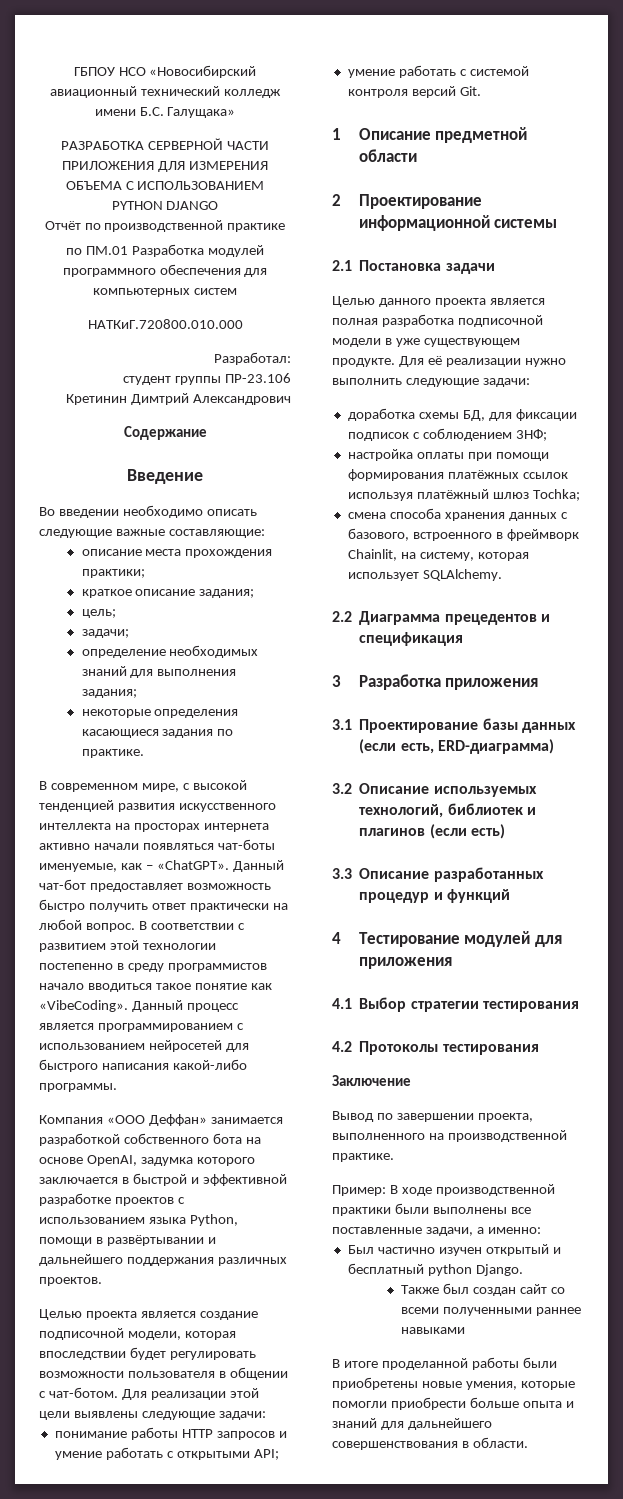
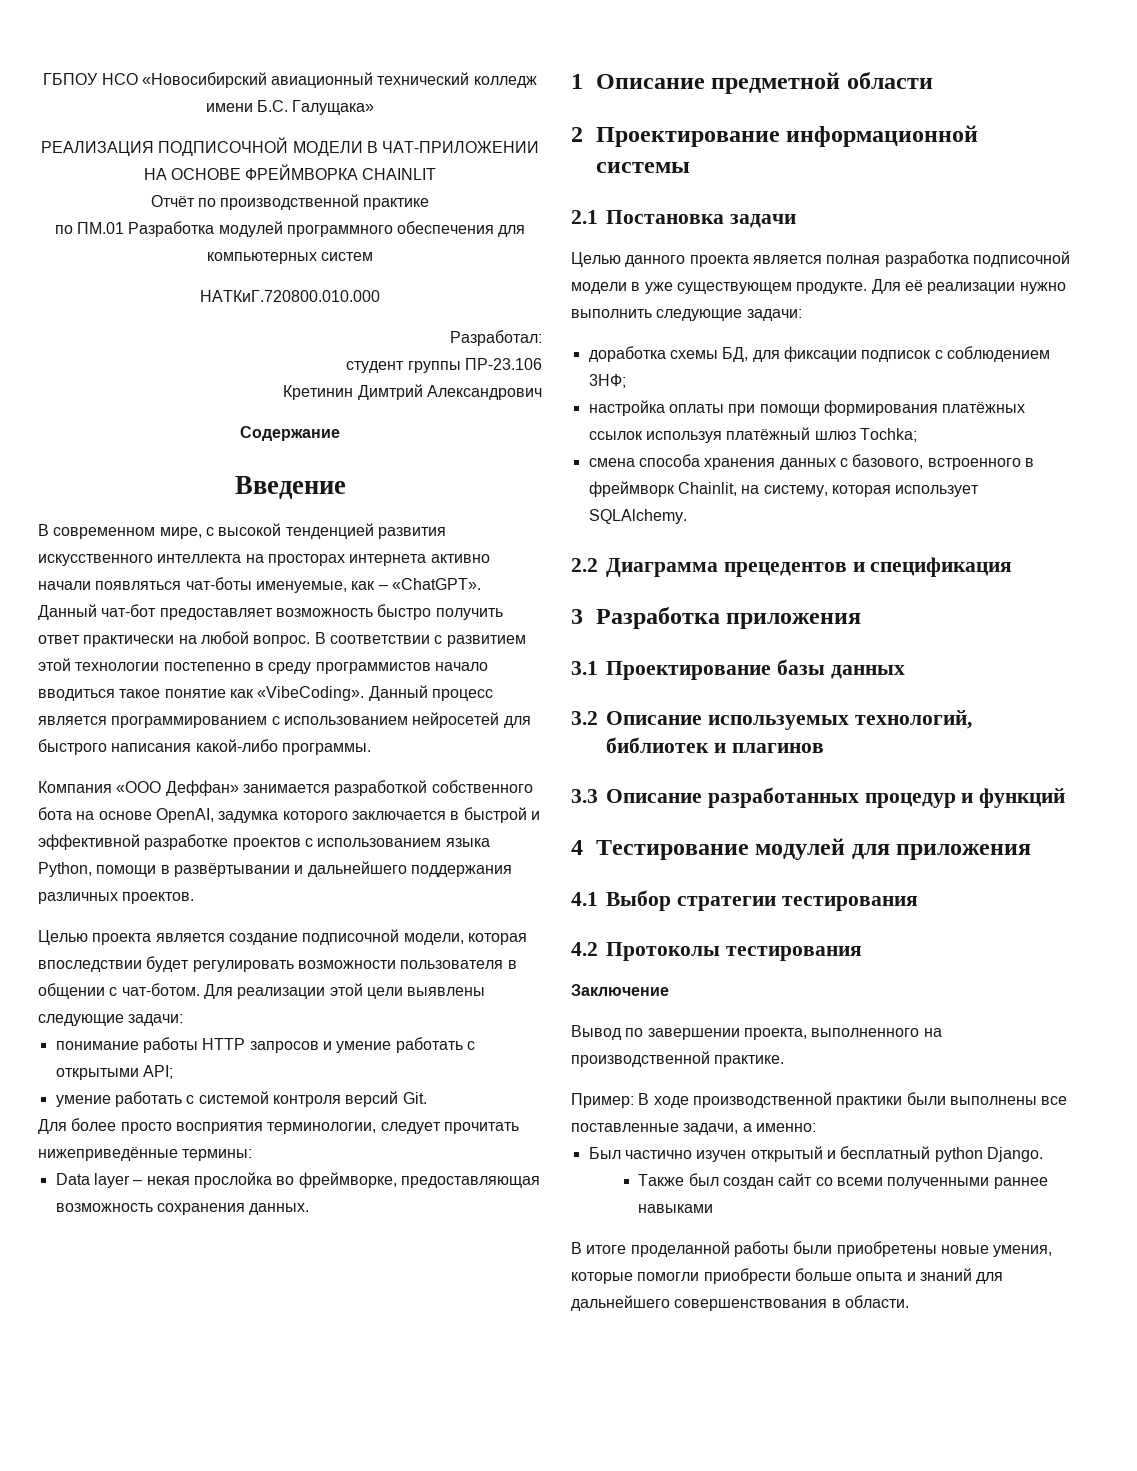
- РАЗРАБОТКА СЕРВЕРНОЙ ЧАСТИ ПРИЛОЖЕНИЯ ДЛЯ ИЗМЕРЕНИЯ ОБЪЕМА С ИСПОЛЬЗОВАНИЕМ PYTHON DJANGO
+ РЕАЛИЗАЦИЯ ПОДПИСОЧНОЙ МОДЕЛИ В ЧАТ-ПРИЛОЖЕНИИ НА ОСНОВЕ ФРЕЙМВОРКА CHAINLIT
- Во введении необходимо описать следующие важные составляющие:
- описание места прохождения практики;
- краткое описание задания;
- цель;
- задачи;
- определение необходимых знаний для выполнения задания;
- некоторые определения касающиеся задания по практике.
+ Для более просто восприятия терминологии, следует прочитать нижеприведённые термины:
+ Data layer – некая прослойка во фреймворке, предоставляющая возможность сохранения данных.
- 3.1 Проектирование базы данных (если есть, ERD-диаграмма)
+ 3.1 Проектирование базы данных
- 3.2 Описание используемых технологий, библиотек и плагинов (если есть)
+ 3.2 Описание используемых технологий, библиотек и плагинов

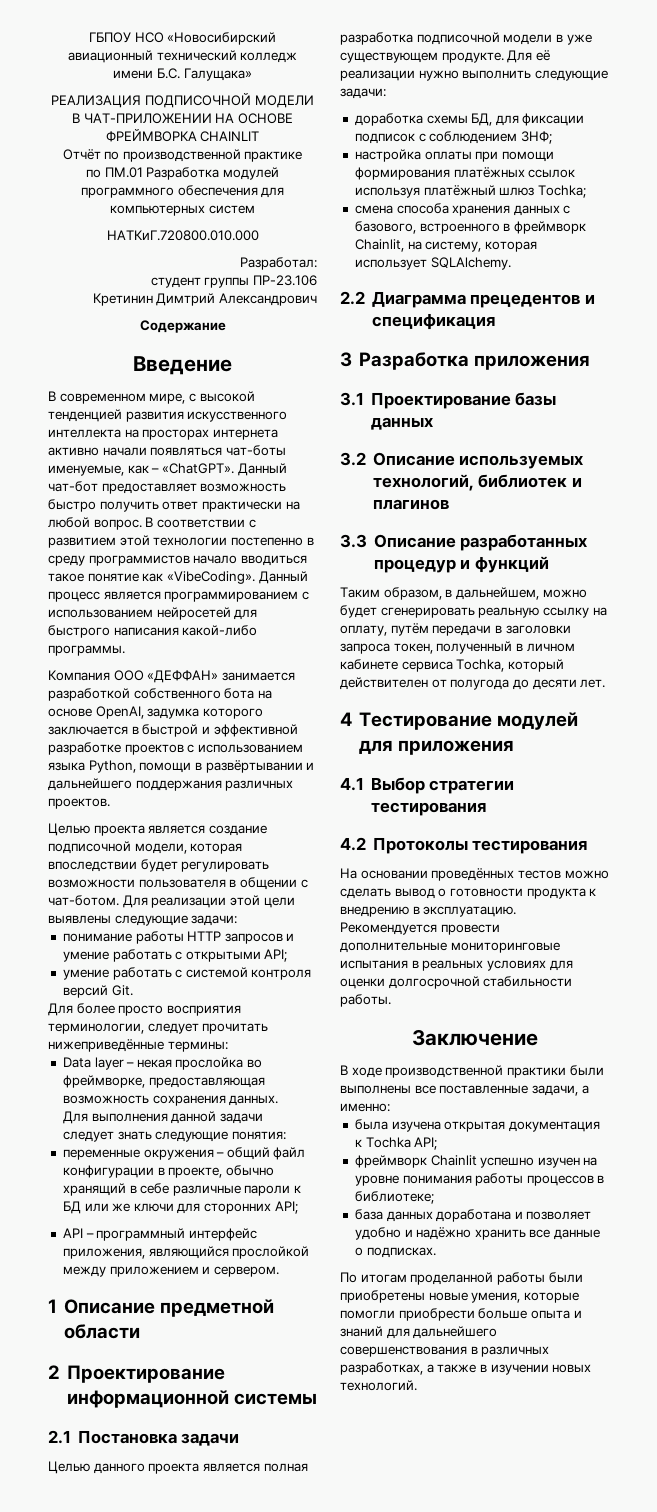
- Компания «ООО Деффан» занимается разработкой собственного бота на основе OpenAI, задумка которого заключается в быстрой и эффективной разработке проектов с использованием языка Python, помощи в развёртывании и дальнейшего поддержания различных проектов.
+ Компания ООО «ДЕФФАН» занимается разработкой собственного бота на основе OpenAI, задумка которого заключается в быстрой и эффективной разработке проектов с использованием языка Python, помощи в развёртывании и дальнейшего поддержания различных проектов.
+ Для выполнения данной задачи следует знать следующие понятия:
+ переменные окружения – общий файл конфигурации в проекте, обычно хранящий в себе различные пароли к БД или же ключи для сторонних API;
+ API – программный интерфейс приложения, являющийся прослойкой между приложением и сервером.
+ Таким образом, в дальнейшем, можно будет сгенерировать реальную ссылку на оплату, путём передачи в заголовки запроса токен, полученный в личном кабинете сервиса Tochka, который действителен от полугода до десяти лет.
+ На основании проведённых тестов можно сделать вывод о готовности продукта к внедрению в эксплуатацию. Рекомендуется провести дополнительные мониторинговые испытания в реальных условиях для оценки долгосрочной стабильности работы.
  Заключение
- Вывод по завершении проекта, выполненного на производственной практике.
- Пример: В ходе производственной практики были выполнены все поставленные задачи, а именно:
+ В ходе производственной практики были выполнены все поставленные задачи, а именно:
- Был частично изучен открытый и бесплатный python Django.
- Также был создан сайт со всеми полученными раннее навыками
- В итоге проделанной работы были приобретены новые умения, которые помогли приобрести больше опыта и знаний для дальнейшего совершенствования в области.
+ была изучена открытая документация к Tochka API;
+ фреймворк Chainlit успешно изучен на уровне понимания работы процессов в библиотеке;
+ база данных доработана и позволяет удобно и надёжно хранить все данные о подписках.
+ По итогам проделанной работы были приобретены новые умения, которые помогли приобрести больше опыта и знаний для дальнейшего совершенствования в различных разработках, а также в изучении новых технологий.

